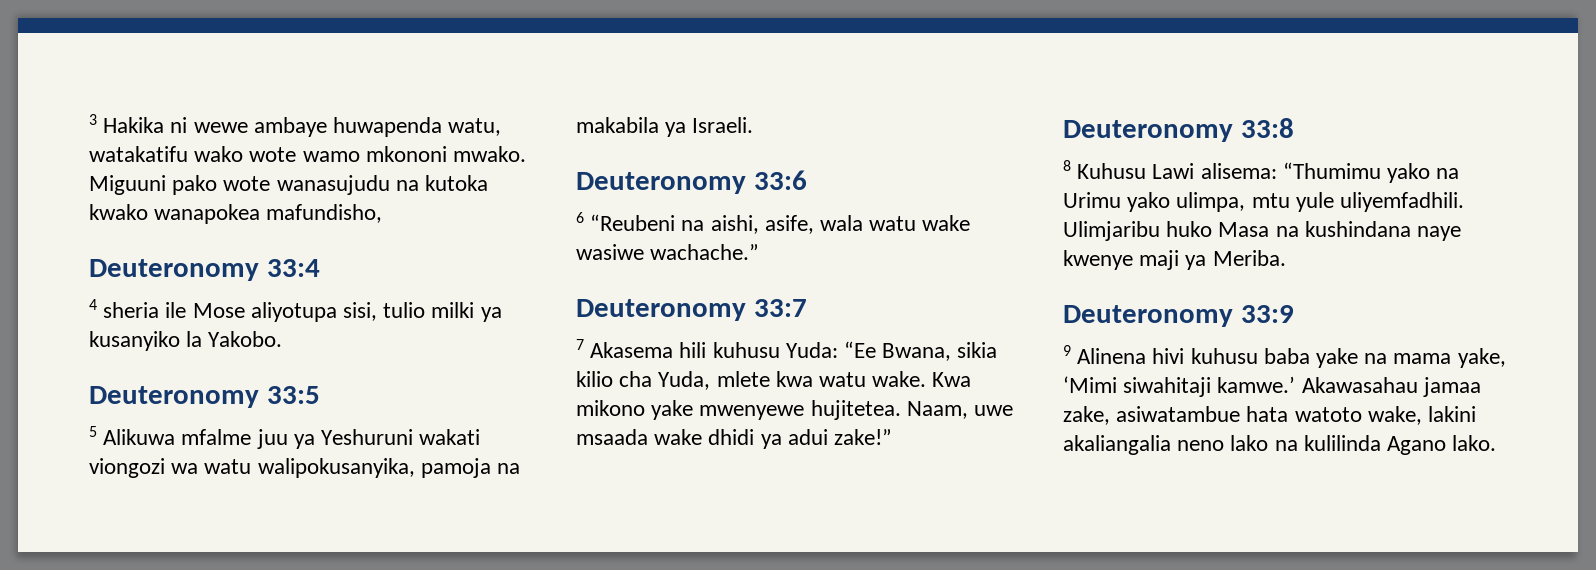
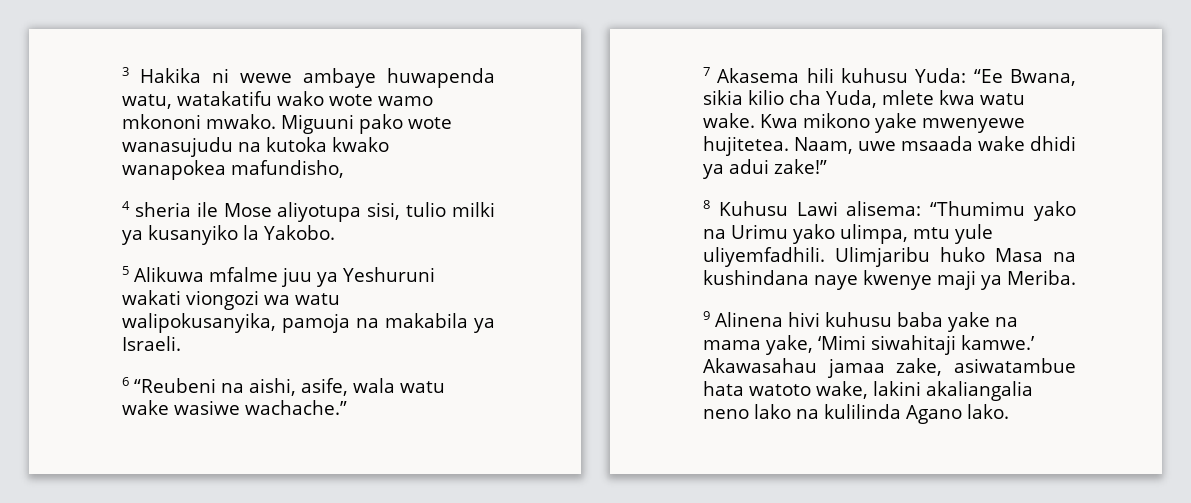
- Deuteronomy 33:4
- Deuteronomy 33:5
- Deuteronomy 33:6
- Deuteronomy 33:7
- Deuteronomy 33:8
- Deuteronomy 33:9

